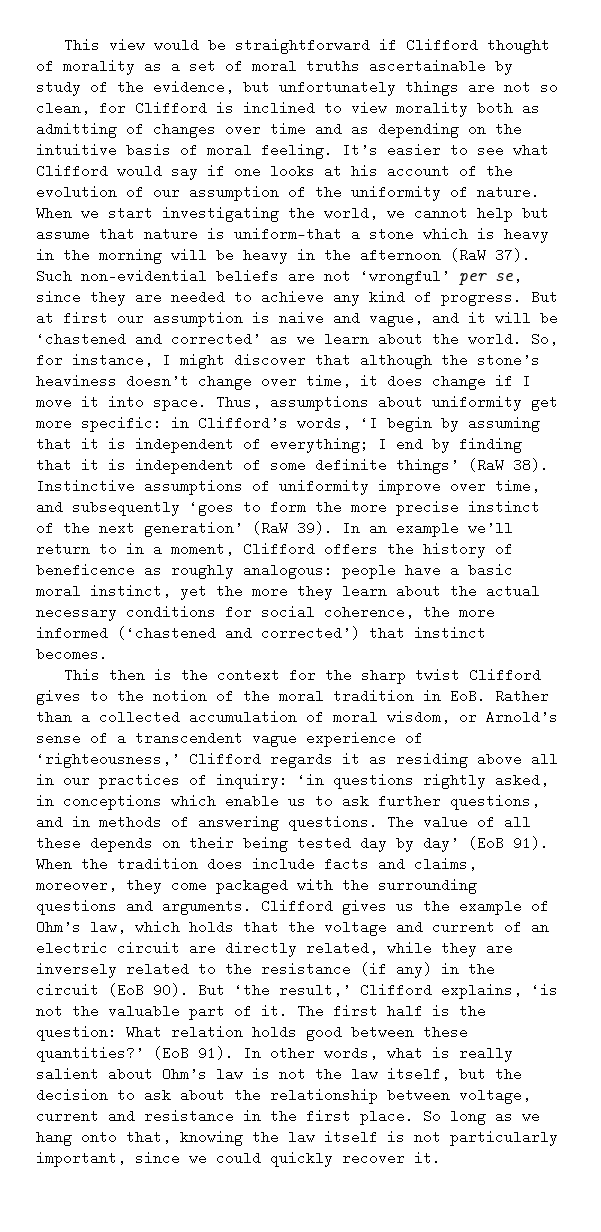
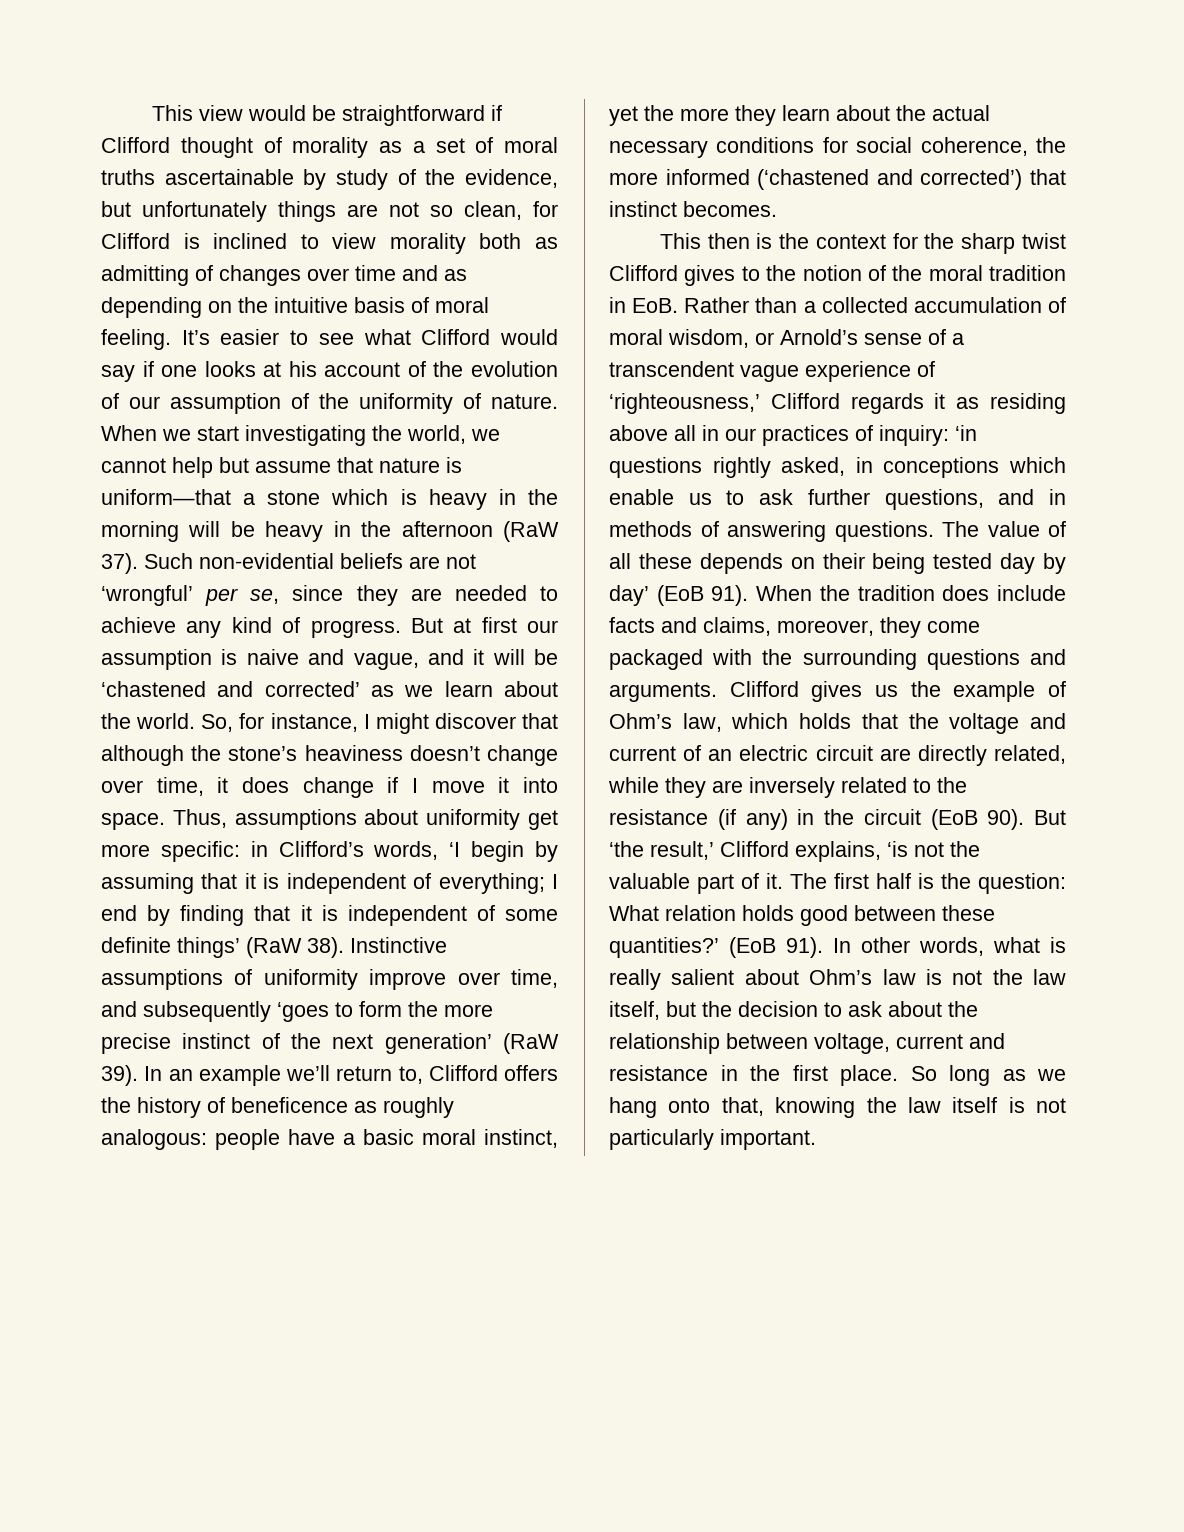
- In an example we’ll return to in a moment, Clifford offers the history of beneficence as roughly analogous: people have a basic moral instinct, yet the more they learn about the actual necessary conditions for social coherence, the more informed (‘chastened and corrected’) that instinct becomes.
+ In an example we’ll return to, Clifford offers the history of beneficence as roughly analogous: people have a basic moral instinct, yet the more they learn about the actual necessary conditions for social coherence, the more informed (‘chastened and corrected’) that instinct becomes.
- So long as we hang onto that, knowing the law itself is not particularly important, since we could quickly recover it.
+ So long as we hang onto that, knowing the law itself is not particularly important.

